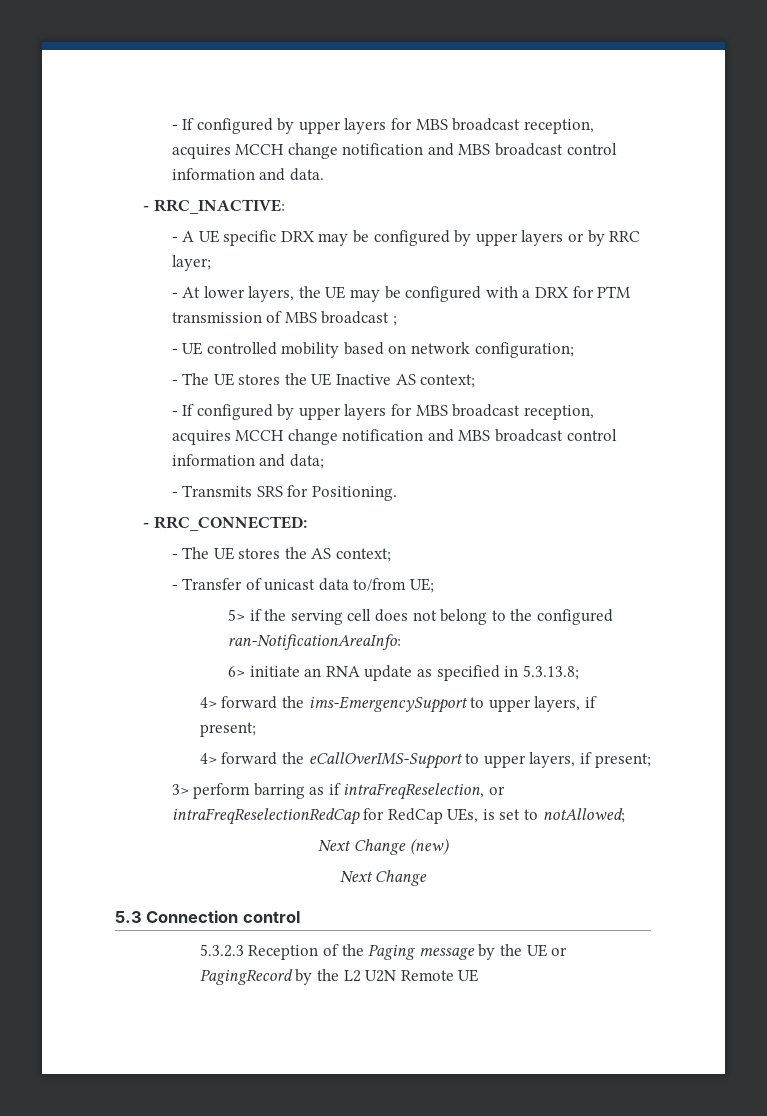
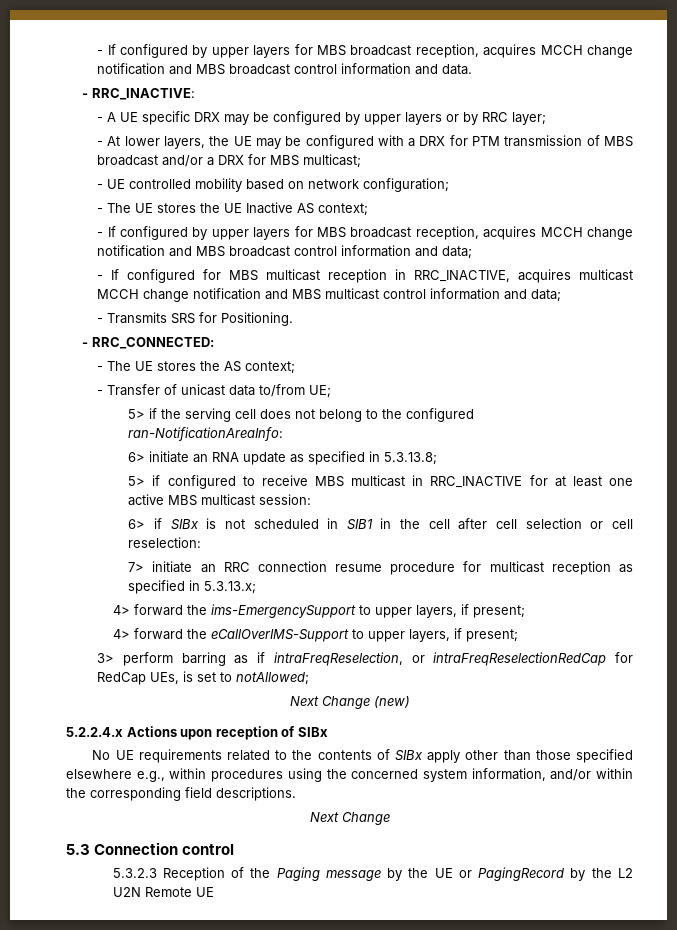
- - At lower layers, the UE may be configured with a DRX for PTM transmission of MBS broadcast ;
+ - At lower layers, the UE may be configured with a DRX for PTM transmission of MBS broadcast and/or a DRX for MBS multicast;
+ - If configured for MBS multicast reception in RRC_INACTIVE, acquires multicast MCCH change notification and MBS multicast control information and data;
+ 5> if configured to receive MBS multicast in RRC_INACTIVE for at least one active MBS multicast session:
+ 6> if SIBx is not scheduled in SIB1 in the cell after cell selection or cell reselection:
+ 7> initiate an RRC connection resume procedure for multicast reception as specified in 5.3.13.x;
+ 5.2.2.4.x Actions upon reception of SIBx
+ No UE requirements related to the contents of SIBx apply other than those specified elsewhere e.g., within procedures using the concerned system information, and/or within the corresponding field descriptions.

